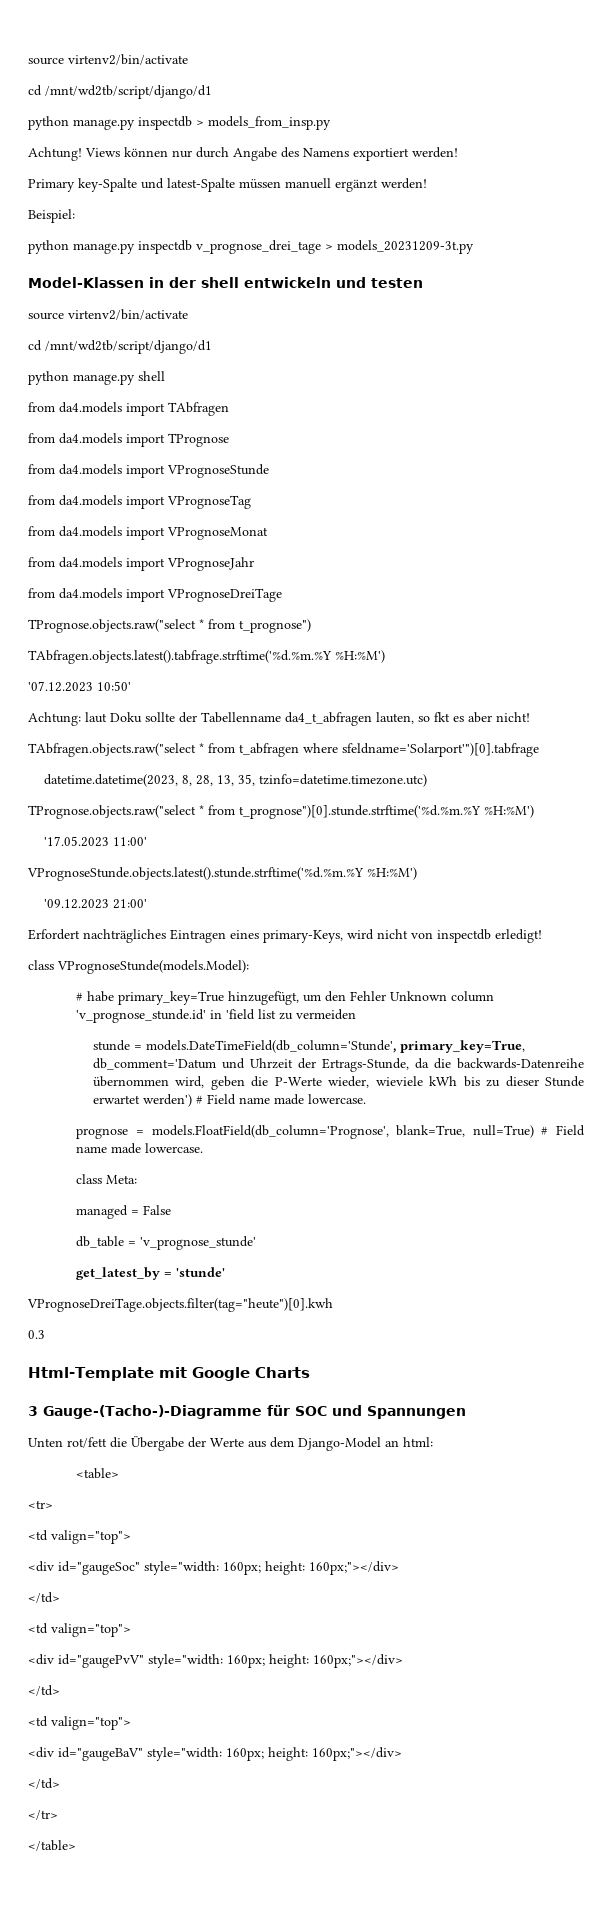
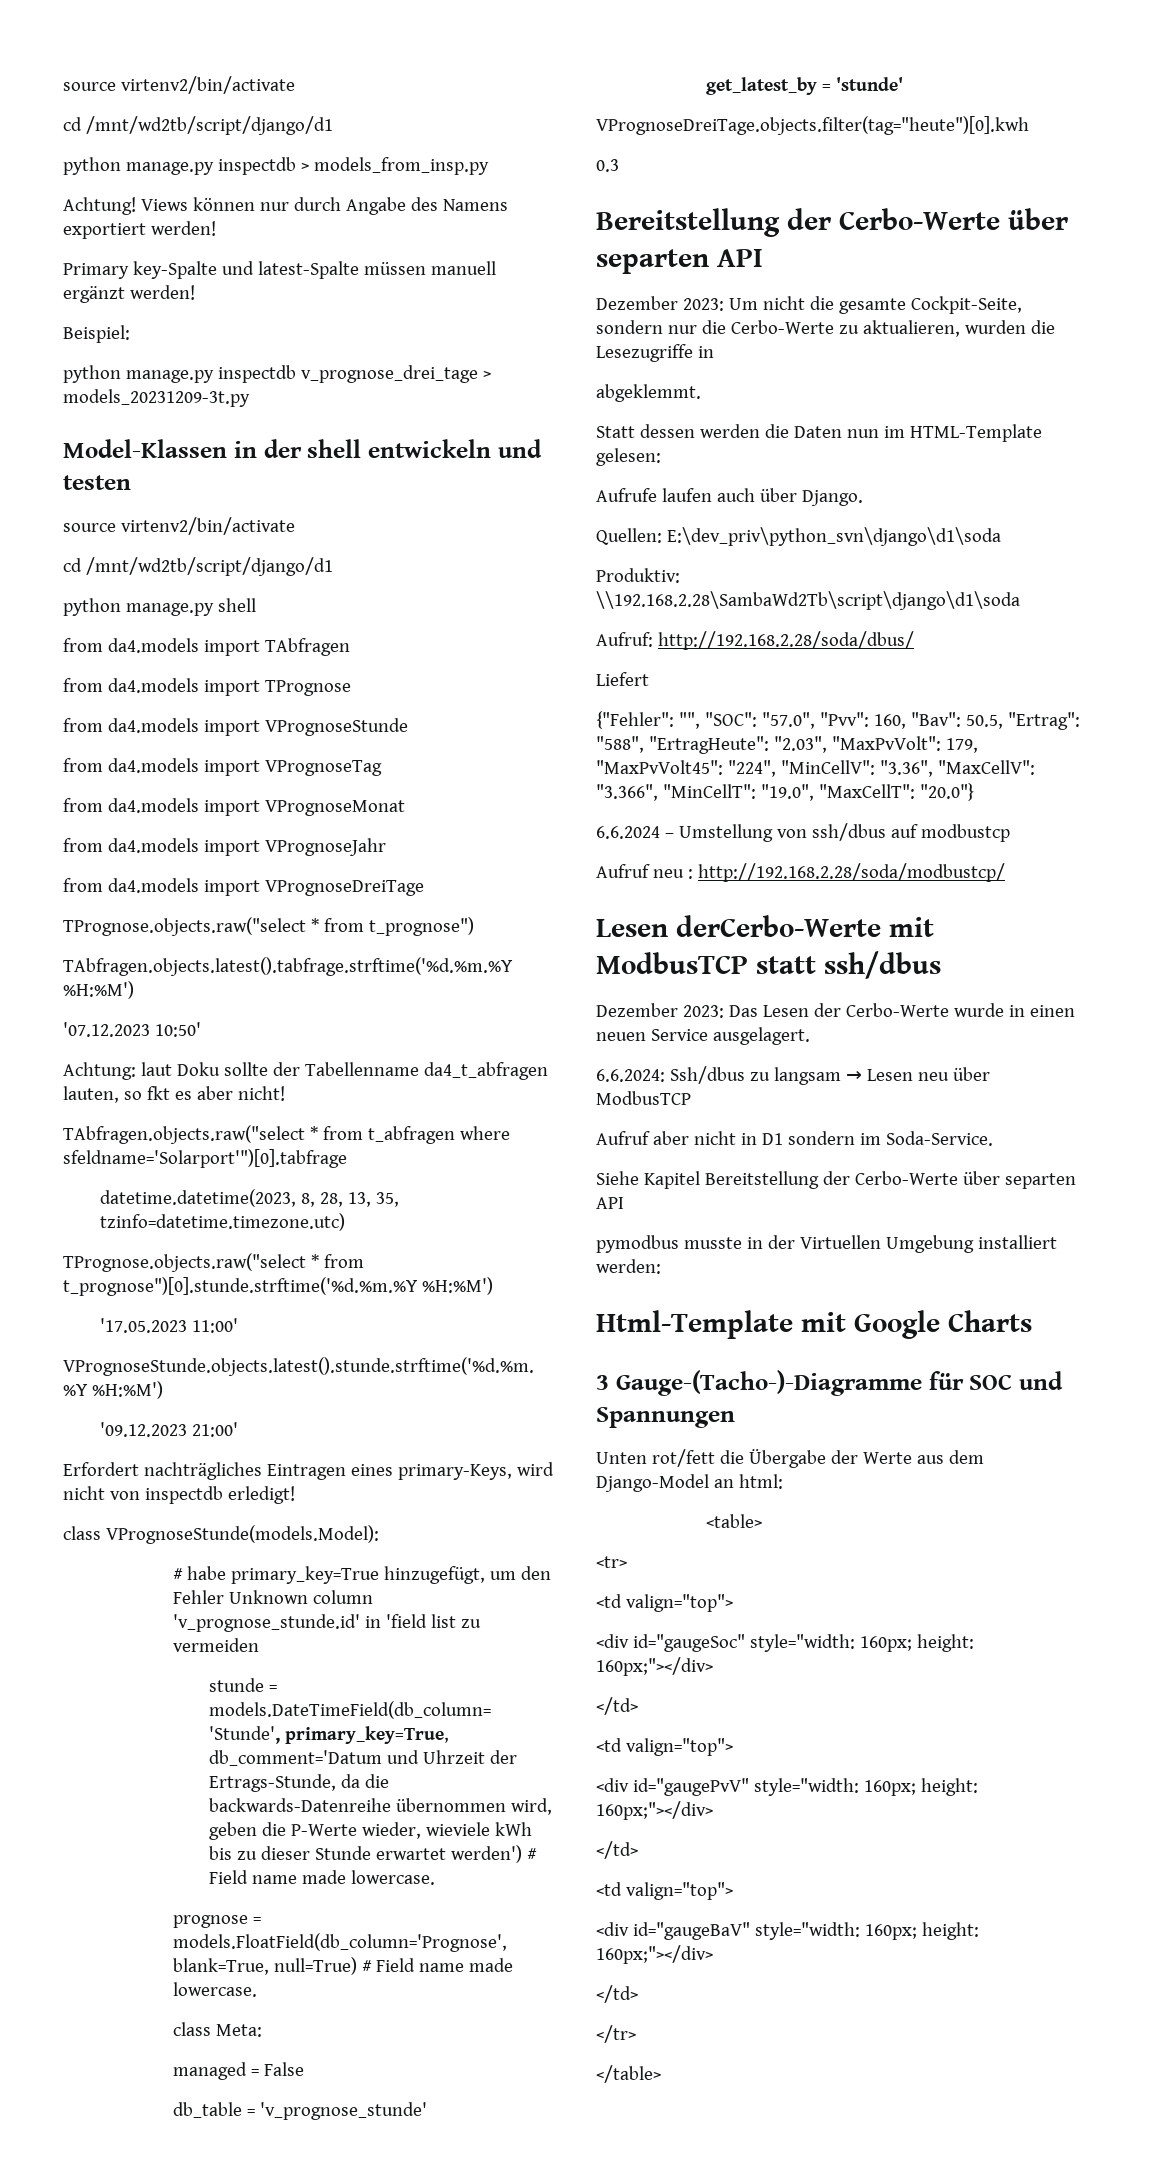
  0.3
+ Bereitstellung der Cerbo-Werte über separten API
+ Dezember 2023: Um nicht die gesamte Cockpit-Seite, sondern nur die Cerbo-Werte zu aktualieren, wurden die Lesezugriffe in
+ abgeklemmt.
+ Statt dessen werden die Daten nun im HTML-Template gelesen:
+ Aufrufe laufen auch über Django.
+ Quellen: E:\dev_priv\python_svn\django\d1\soda
+ Produktiv: \\192.168.2.28\SambaWd2Tb\script\django\d1\soda
+ Aufruf: http://192.168.2.28/soda/dbus/
+ Liefert
+ {"Fehler": "", "SOC": "57.0", "Pvv": 160, "Bav": 50.5, "Ertrag": "588", "ErtragHeute": "2.03", "MaxPvVolt": 179, "MaxPvVolt45": "224", "MinCellV": "3.36", "MaxCellV": "3.366", "MinCellT": "19.0", "MaxCellT": "20.0"}
+ 6.6.2024 – Umstellung von ssh/dbus auf modbustcp
+ Aufruf neu : http://192.168.2.28/soda/modbustcp/
+ Lesen derCerbo-Werte mit ModbusTCP statt ssh/dbus
+ Dezember 2023: Das Lesen der Cerbo-Werte wurde in einen neuen Service ausgelagert.
+ 6.6.2024: Ssh/dbus zu langsam → Lesen neu über ModbusTCP
+ Aufruf aber nicht in D1 sondern im Soda-Service.
+ Siehe Kapitel Bereitstellung der Cerbo-Werte über separten API
+ pymodbus musste in der Virtuellen Umgebung installiert werden:

